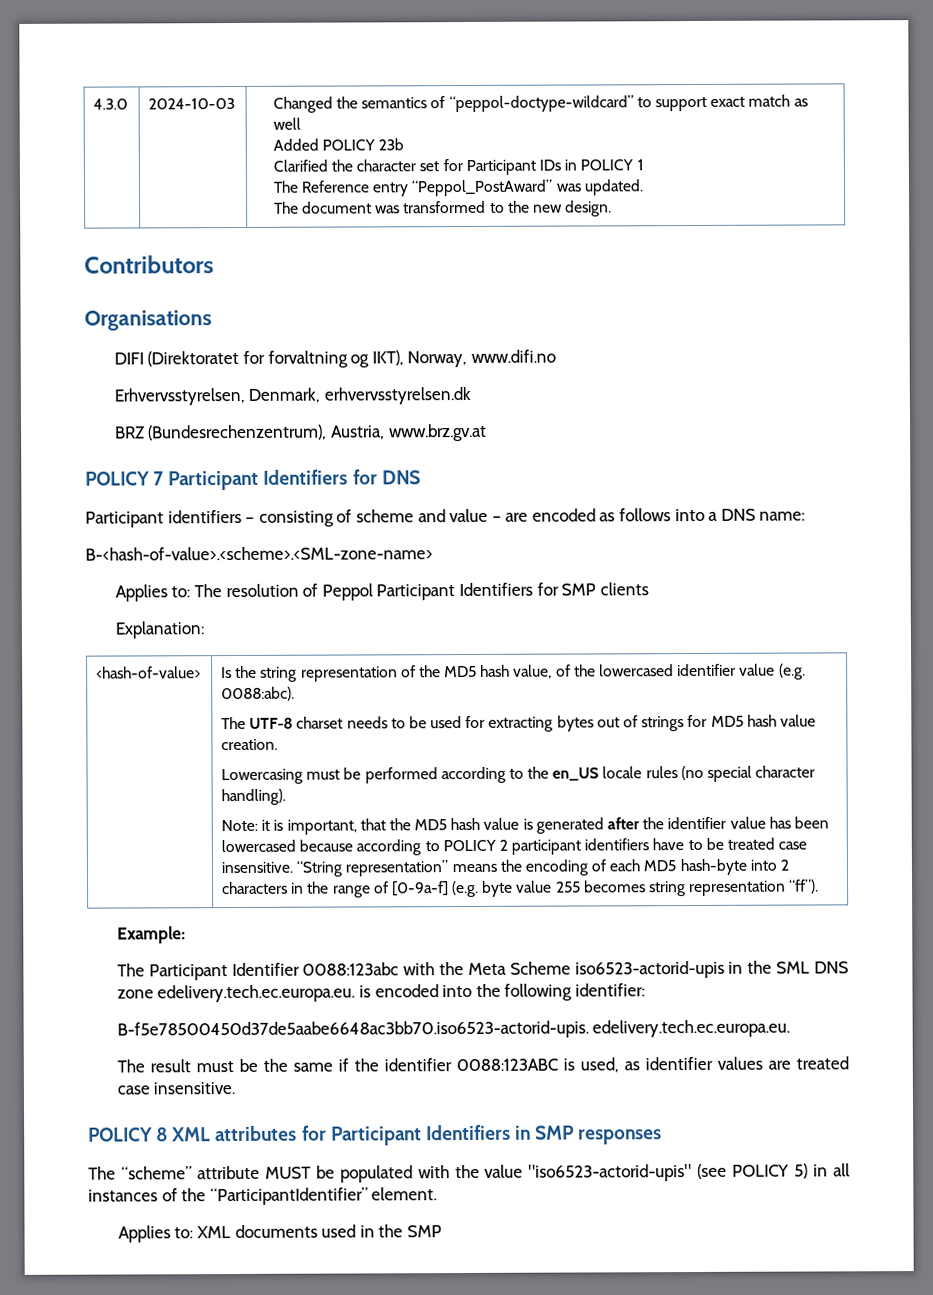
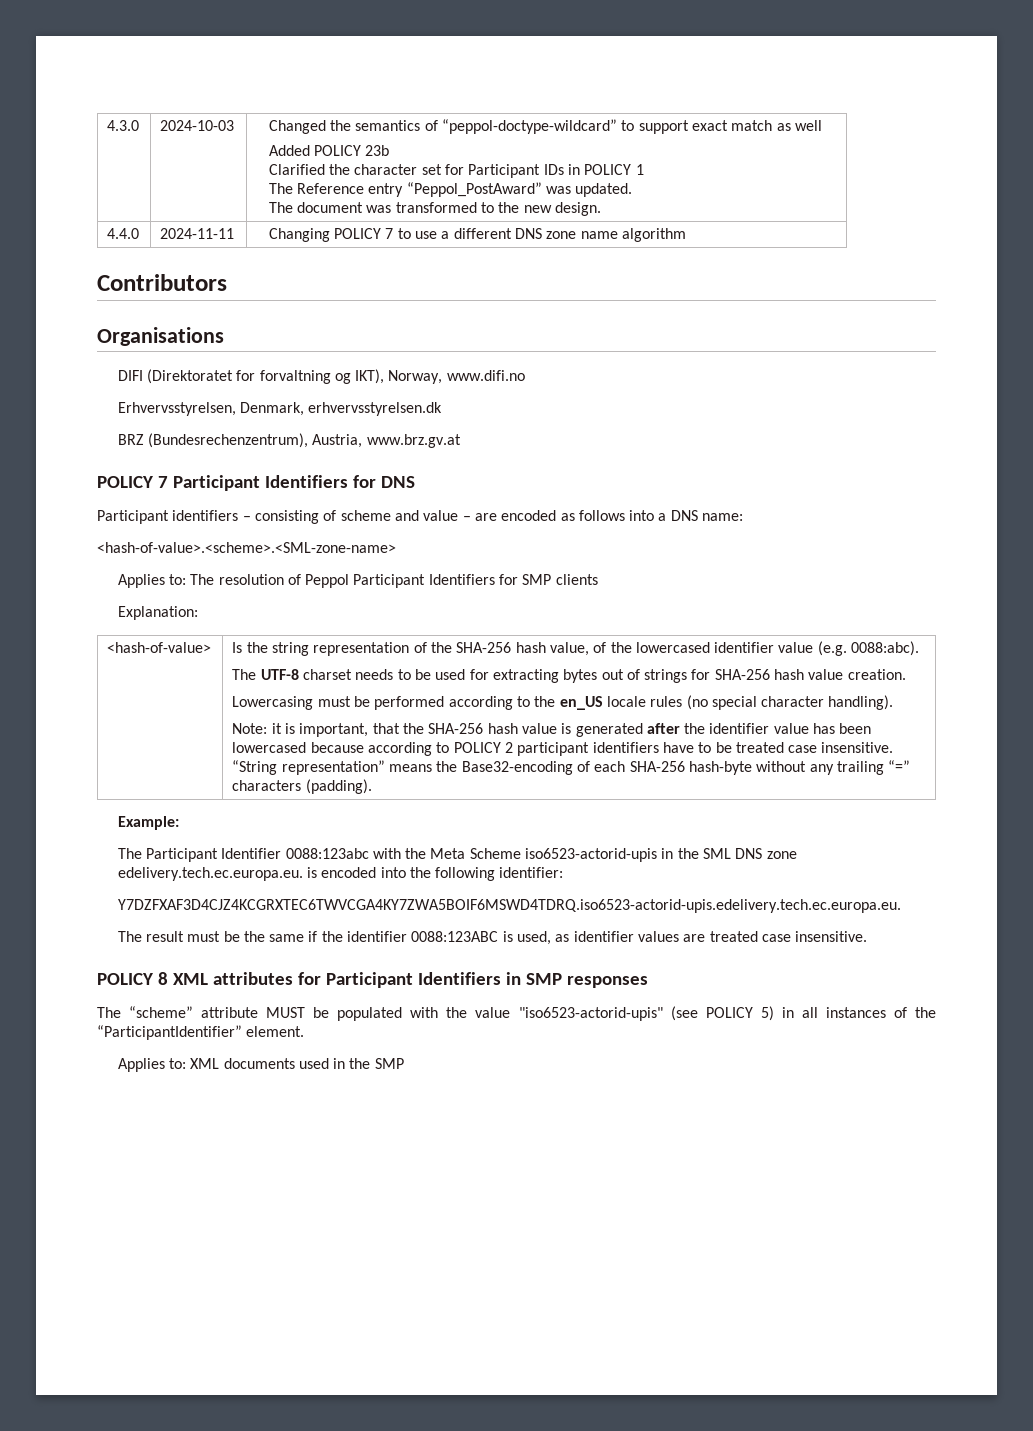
+ 4.4.0 | 2024-11-11 | Changing POLICY 7 to use a different DNS zone name algorithm
- B-<hash-of-value>.<scheme>.<SML-zone-name>
+ <hash-of-value>.<scheme>.<SML-zone-name>
- Is the string representation of the MD5 hash value, of the lowercased identifier value (e.g. 0088:abc).
+ Is the string representation of the SHA-256 hash value, of the lowercased identifier value (e.g. 0088:abc).
- The UTF-8 charset needs to be used for extracting bytes out of strings for MD5 hash value creation.
+ The UTF-8 charset needs to be used for extracting bytes out of strings for SHA-256 hash value creation.
- Note: it is important, that the MD5 hash value is generated after the identifier value has been lowercased because according to POLICY 2 participant identifiers have to be treated case insensitive.
+ Note: it is important, that the SHA-256 hash value is generated after the identifier value has been lowercased because according to POLICY 2 participant identifiers have to be treated case insensitive.
- “String representation” means the encoding of each MD5 hash-byte into 2 characters in the range of [0-9a-f] (e.g. byte value 255 becomes string representation “ff”).
+ “String representation” means the Base32-encoding of each SHA-256 hash-byte without any trailing “=” characters (padding).
- B-f5e78500450d37de5aabe6648ac3bb70.iso6523-actorid-upis. edelivery.tech.ec.europa.eu.
+ Y7DZFXAF3D4CJZ4KCGRXTEC6TWVCGA4KY7ZWA5BOIF6MSWD4TDRQ.iso6523-actorid-upis.edelivery.tech.ec.europa.eu.

